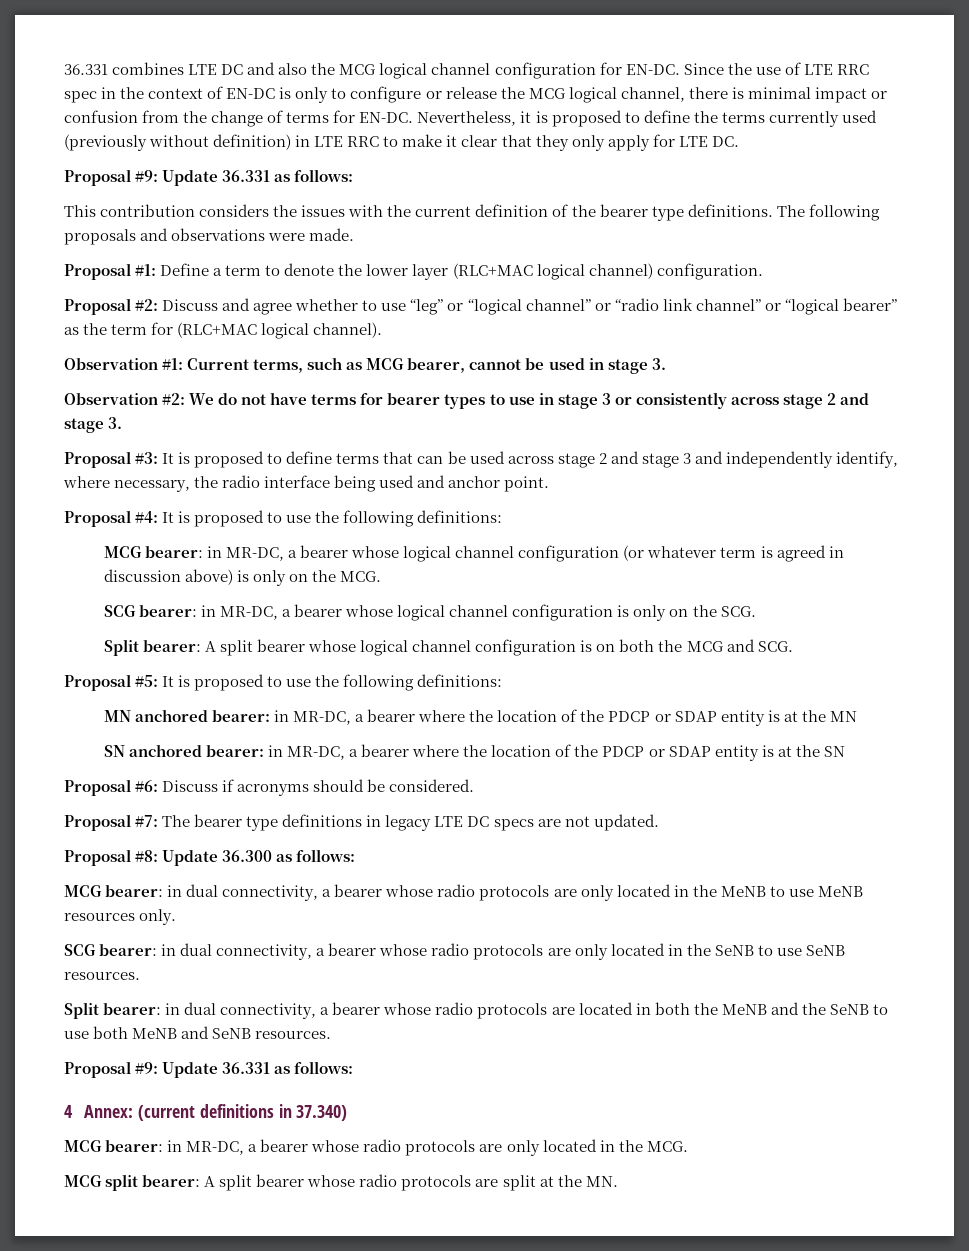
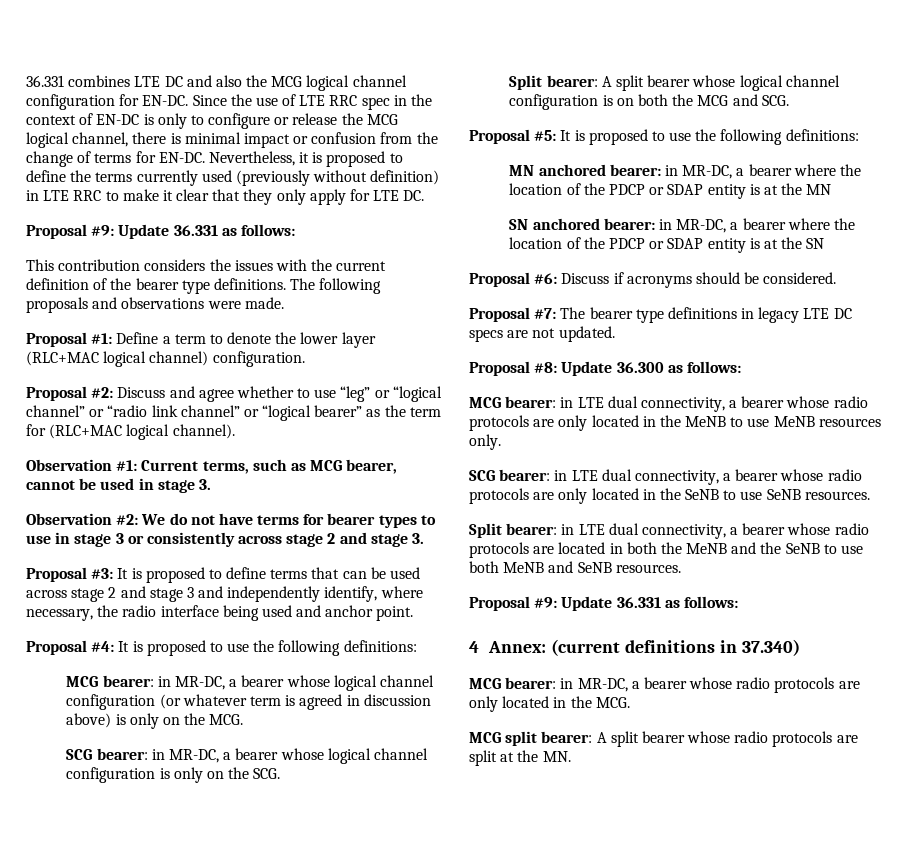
- MCG bearer: in dual connectivity, a bearer whose radio protocols are only located in the MeNB to use MeNB resources only.
+ MCG bearer: in LTE dual connectivity, a bearer whose radio protocols are only located in the MeNB to use MeNB resources only.
- SCG bearer: in dual connectivity, a bearer whose radio protocols are only located in the SeNB to use SeNB resources.
+ SCG bearer: in LTE dual connectivity, a bearer whose radio protocols are only located in the SeNB to use SeNB resources.
- Split bearer: in dual connectivity, a bearer whose radio protocols are located in both the MeNB and the SeNB to use both MeNB and SeNB resources.
+ Split bearer: in LTE dual connectivity, a bearer whose radio protocols are located in both the MeNB and the SeNB to use both MeNB and SeNB resources.

